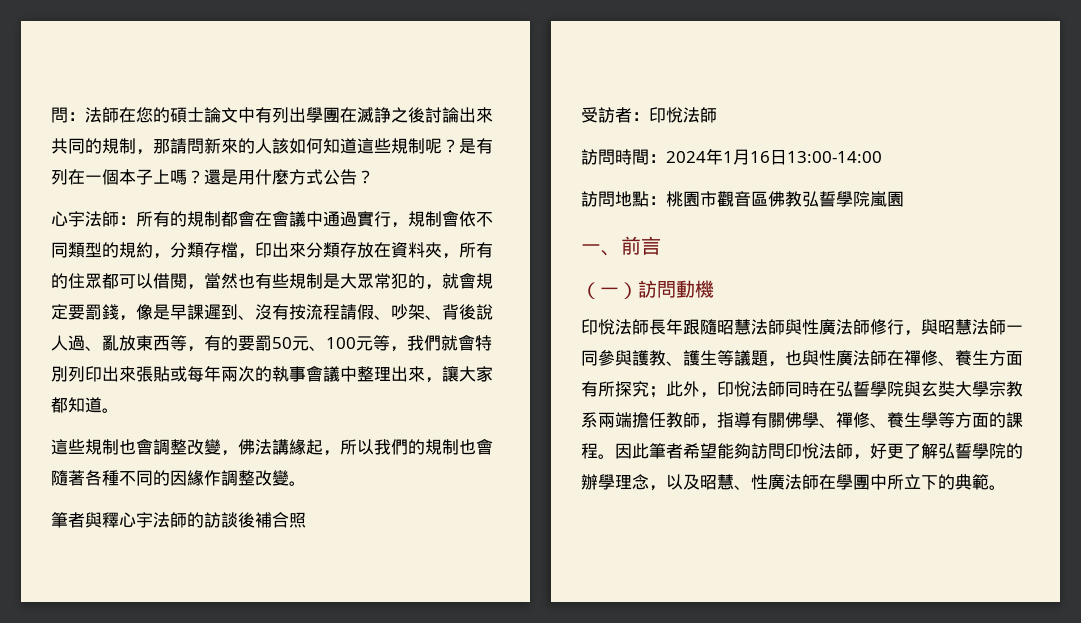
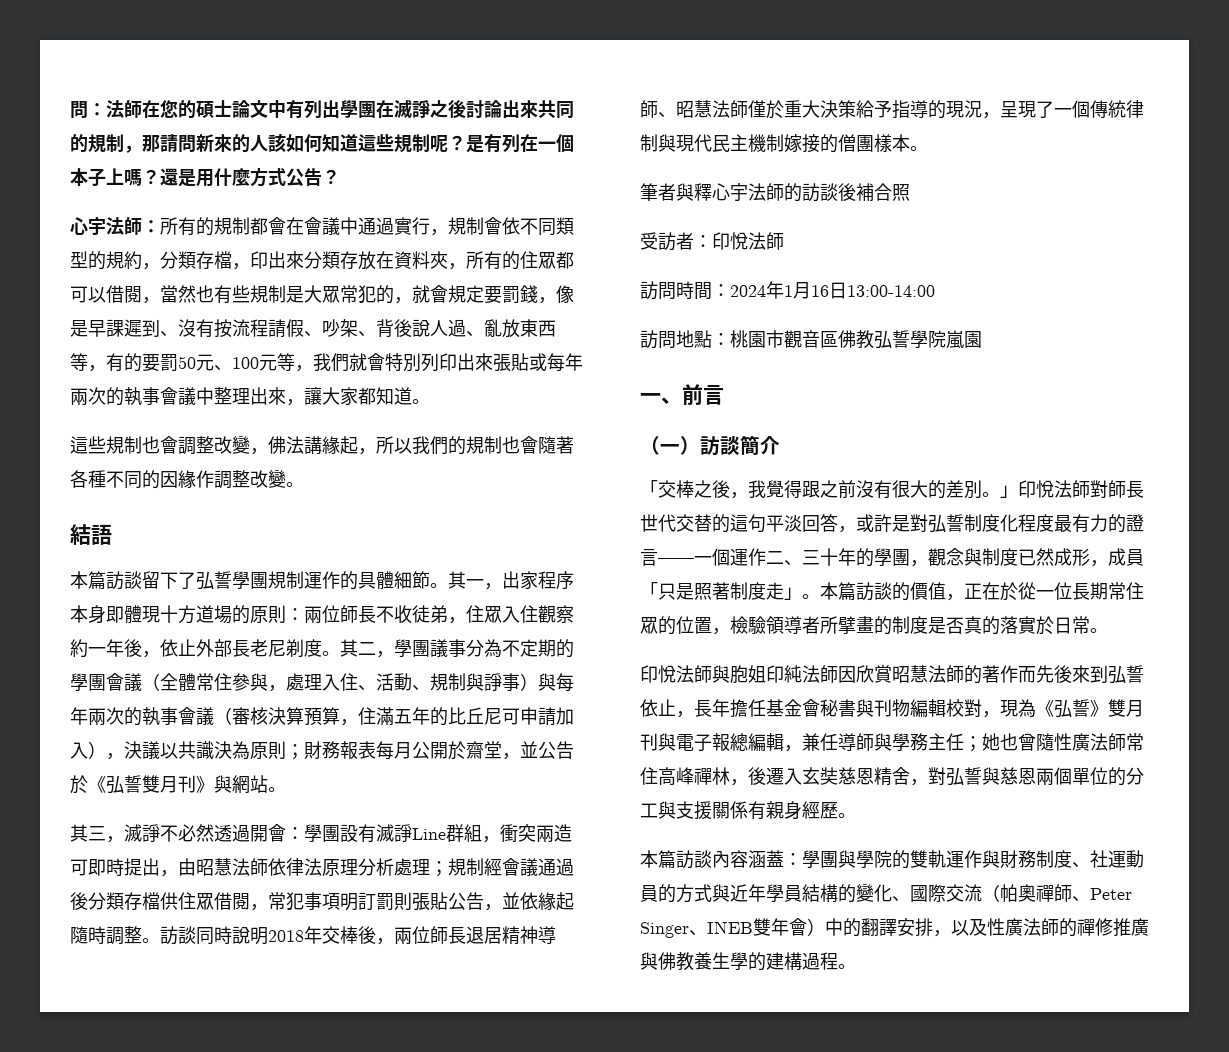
+ 結語
+ 本篇訪談留下了弘誓學團規制運作的具體細節。其一，出家程序本身即體現十方道場的原則：兩位師長不收徒弟，住眾入住觀察約一年後，依止外部長老尼剃度。其二，學團議事分為不定期的學團會議（全體常住參與，處理入住、活動、規制與諍事）與每年兩次的執事會議（審核決算預算，住滿五年的比丘尼可申請加入），決議以共識決為原則；財務報表每月公開於齋堂，並公告於《弘誓雙月刊》與網站。
+ 其三，滅諍不必然透過開會：學團設有滅諍Line群組，衝突兩造可即時提出，由昭慧法師依律法原理分析處理；規制經會議通過後分類存檔供住眾借閱，常犯事項明訂罰則張貼公告，並依緣起隨時調整。訪談同時說明2018年交棒後，兩位師長退居精神導師、昭慧法師僅於重大決策給予指導的現況，呈現了一個傳統律制與現代民主機制嫁接的僧團樣本。
- （一）訪問動機
- 印悅法師長年跟隨昭慧法師與性廣法師修行，與昭慧法師一同參與護教、護生等議題，也與性廣法師在禪修、養生方面有所探究；此外，印悅法師同時在弘誓學院與玄奘大學宗教系兩端擔任教師，指導有關佛學、禪修、養生學等方面的課程。因此筆者希望能夠訪問印悅法師，好更了解弘誓學院的辦學理念，以及昭慧、性廣法師在學團中所立下的典範。
+ （一）訪談簡介
+ 「交棒之後，我覺得跟之前沒有很大的差別。」印悅法師對師長世代交替的這句平淡回答，或許是對弘誓制度化程度最有力的證言——一個運作二、三十年的學團，觀念與制度已然成形，成員「只是照著制度走」。本篇訪談的價值，正在於從一位長期常住眾的位置，檢驗領導者所擘畫的制度是否真的落實於日常。
+ 印悅法師與胞姐印純法師因欣賞昭慧法師的著作而先後來到弘誓依止，長年擔任基金會秘書與刊物編輯校對，現為《弘誓》雙月刊與電子報總編輯，兼任導師與學務主任；她也曾隨性廣法師常住高峰禪林，後遷入玄奘慈恩精舍，對弘誓與慈恩兩個單位的分工與支援關係有親身經歷。
+ 本篇訪談內容涵蓋：學團與學院的雙軌運作與財務制度、社運動員的方式與近年學員結構的變化、國際交流（帕奧禪師、Peter Singer、INEB雙年會）中的翻譯安排，以及性廣法師的禪修推廣與佛教養生學的建構過程。

